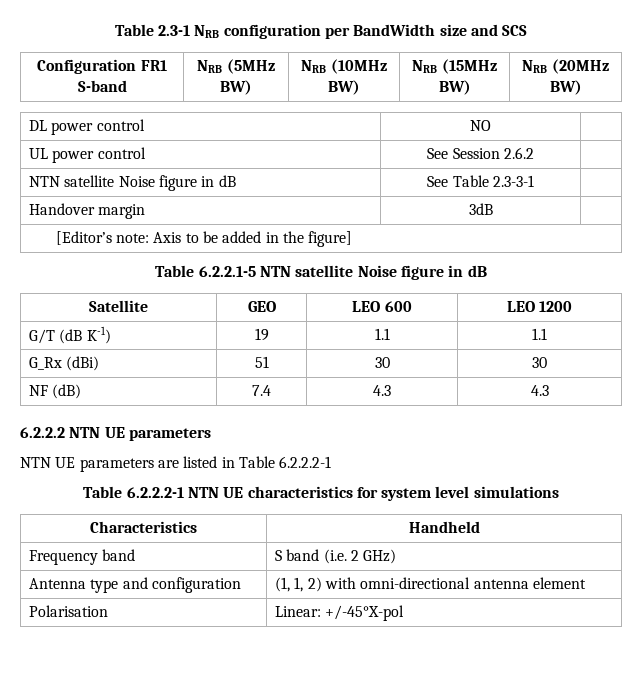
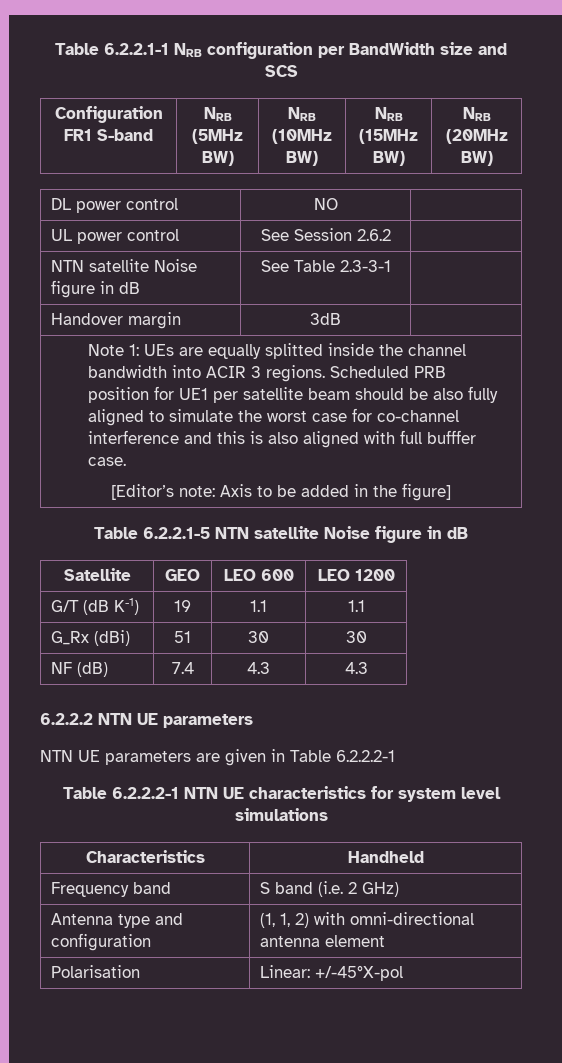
- Table 2.3-1 NRB configuration per BandWidth size and SCS
+ Table 6.2.2.1-1 NRB configuration per BandWidth size and SCS
+ Note 1: UEs are equally splitted inside the channel bandwidth into ACIR 3 regions. Scheduled PRB position for UE1 per satellite beam should be also fully aligned to simulate the worst case for co-channel interference and this is also aligned with full bufffer case.
- NTN UE parameters are listed in Table 6.2.2.2-1
+ NTN UE parameters are given in Table 6.2.2.2-1

